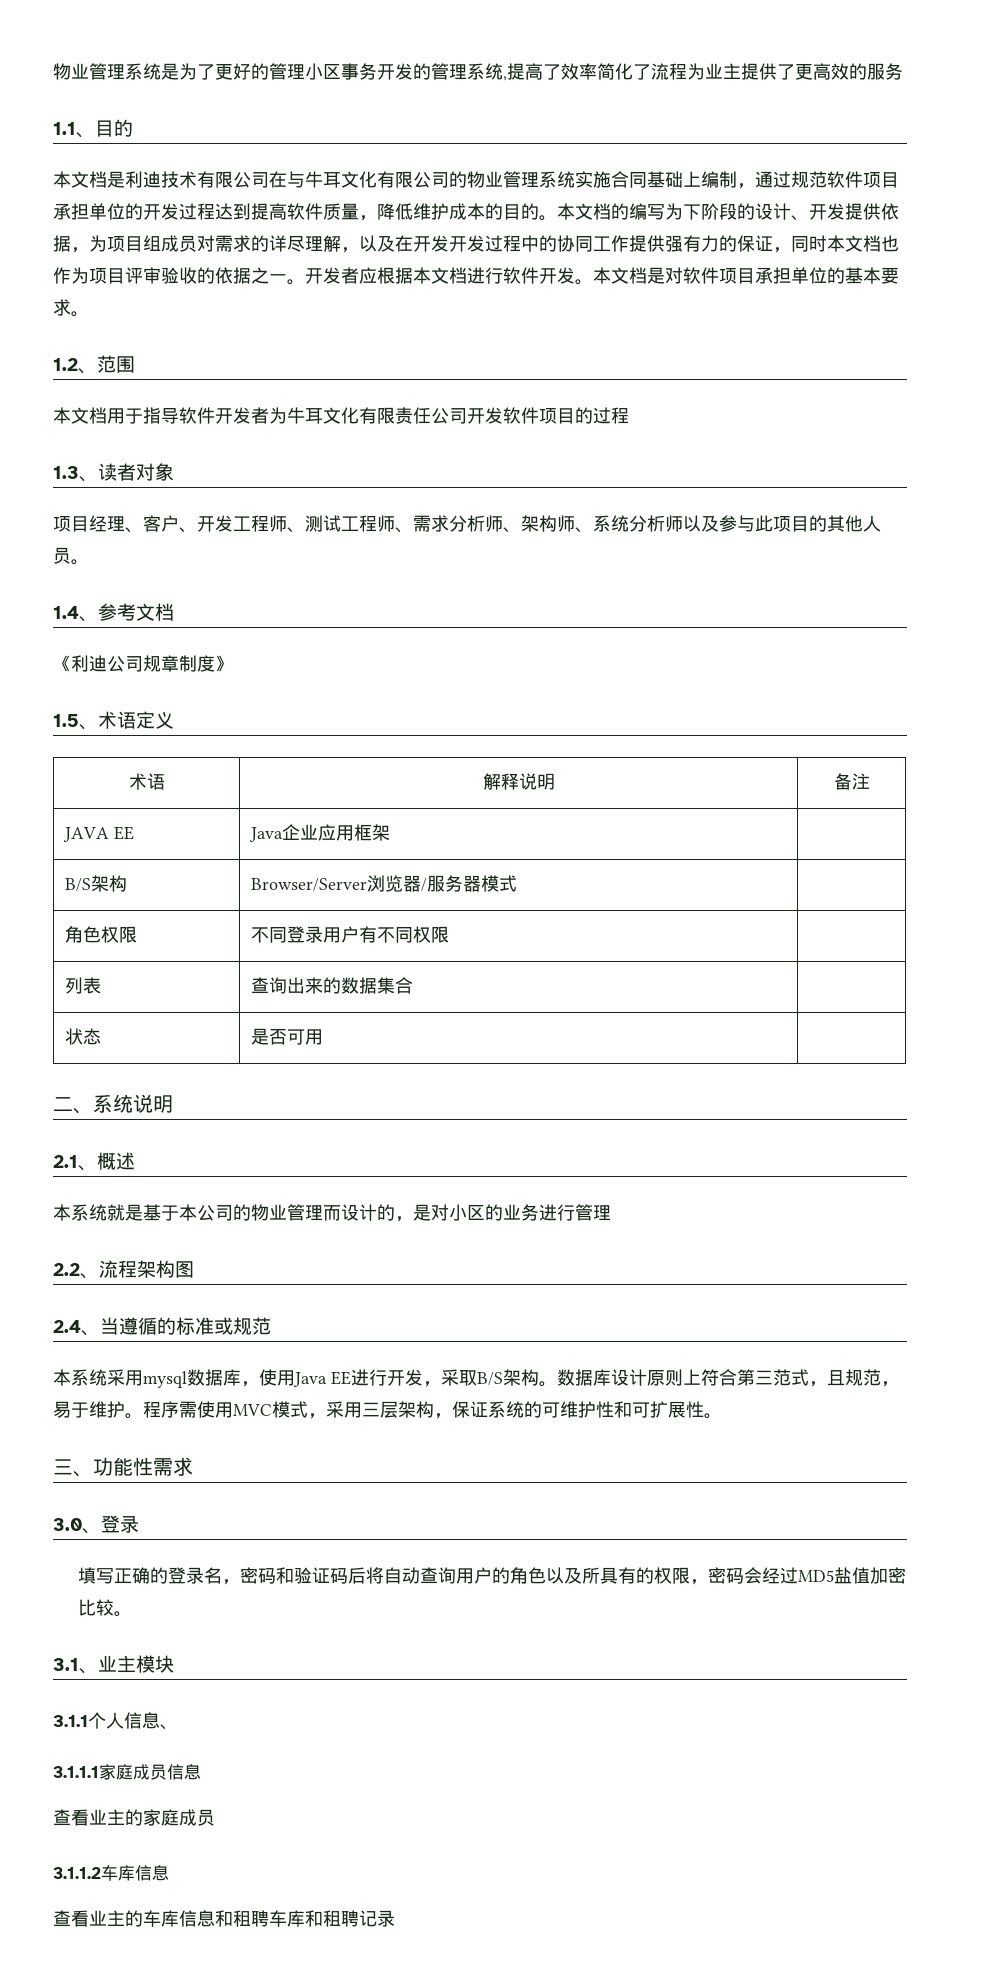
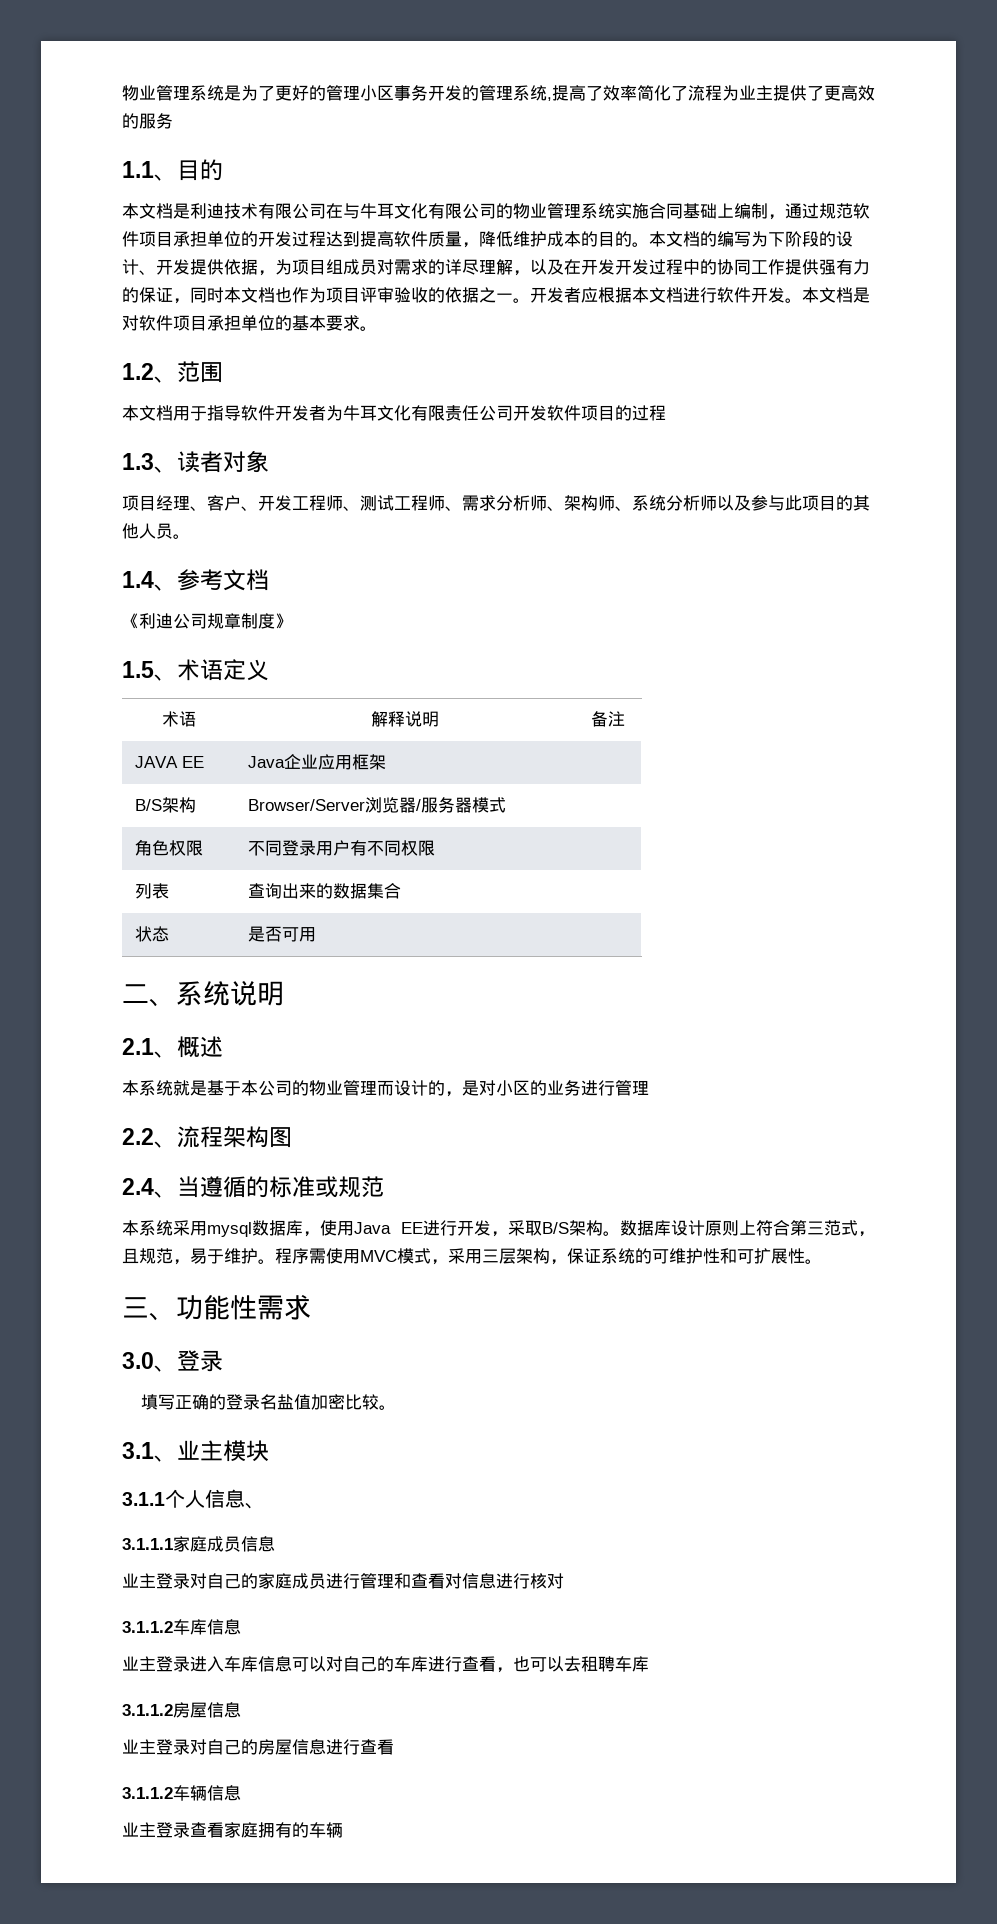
- 填写正确的登录名，密码和验证码后将自动查询用户的角色以及所具有的权限，密码会经过MD5盐值加密比较。
+ 填写正确的登录名盐值加密比较。
- 查看业主的家庭成员
+ 业主登录对自己的家庭成员进行管理和查看对信息进行核对
  3.1.1.2车库信息
- 查看业主的车库信息和租聘车库和租聘记录
+ 业主登录进入车库信息可以对自己的车库进行查看，也可以去租聘车库
+ 3.1.1.2房屋信息
+ 业主登录对自己的房屋信息进行查看
+ 3.1.1.2车辆信息
+ 业主登录查看家庭拥有的车辆

